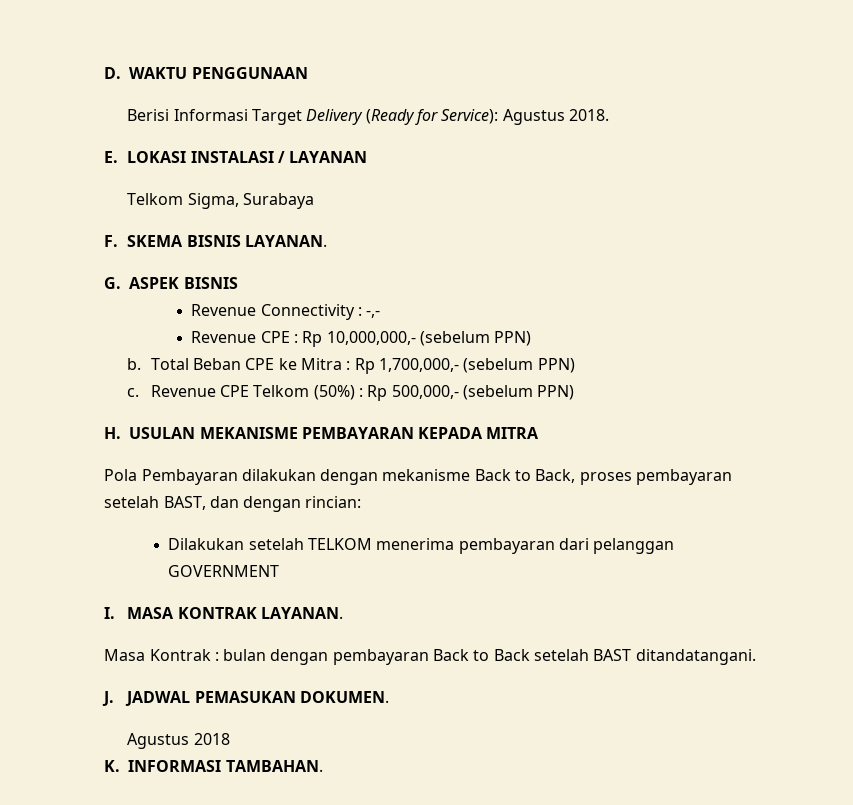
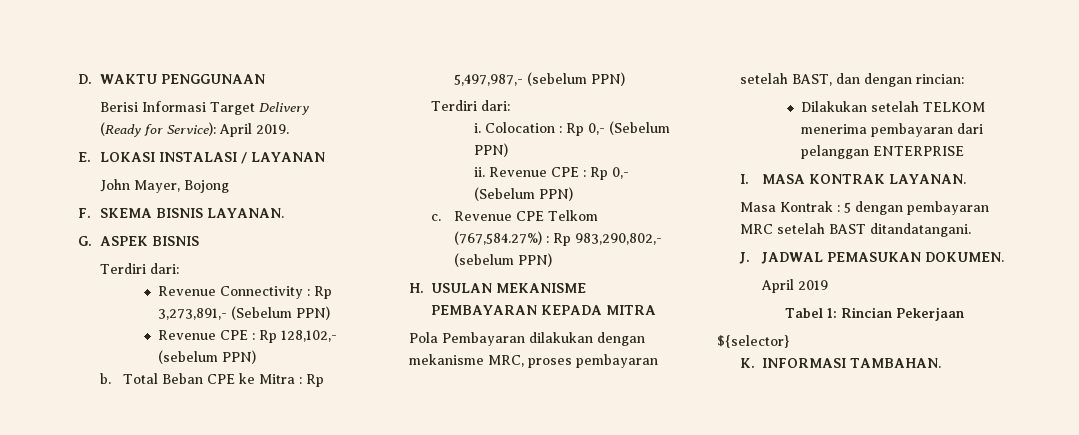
- Berisi Informasi Target Delivery (Ready for Service): Agustus 2018.
+ Berisi Informasi Target Delivery (Ready for Service): April 2019.
- Telkom Sigma, Surabaya
+ John Mayer, Bojong
  G. ASPEK BISNIS
+ Terdiri dari:
- Revenue Connectivity : -,-
- Revenue CPE : Rp 10,000,000,- (sebelum PPN)
+ Revenue Connectivity : Rp 3,273,891,- (Sebelum PPN)
+ Revenue CPE : Rp 128,102,- (sebelum PPN)
- Total Beban CPE ke Mitra : Rp 1,700,000,- (sebelum PPN)
+ Total Beban CPE ke Mitra : Rp 5,497,987,- (sebelum PPN)
+ Terdiri dari:
+ i. Colocation : Rp 0,- (Sebelum PPN)
+ ii. Revenue CPE : Rp 0,- (Sebelum PPN)
- Revenue CPE Telkom (50%) : Rp 500,000,- (sebelum PPN)
+ Revenue CPE Telkom (767,584.27%) : Rp 983,290,802,- (sebelum PPN)
- Pola Pembayaran dilakukan dengan mekanisme Back to Back, proses pembayaran setelah BAST, dan dengan rincian:
+ Pola Pembayaran dilakukan dengan mekanisme MRC, proses pembayaran setelah BAST, dan dengan rincian:
- Dilakukan setelah TELKOM menerima pembayaran dari pelanggan GOVERNMENT
+ Dilakukan setelah TELKOM menerima pembayaran dari pelanggan ENTERPRISE
- Masa Kontrak : bulan dengan pembayaran Back to Back setelah BAST ditandatangani.
+ Masa Kontrak : 5 dengan pembayaran MRC setelah BAST ditandatangani.
- Agustus 2018
+ April 2019
+ Tabel 1: Rincian Pekerjaan
+ ${selector}

